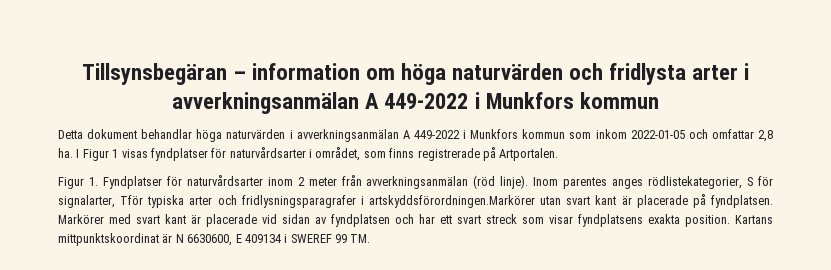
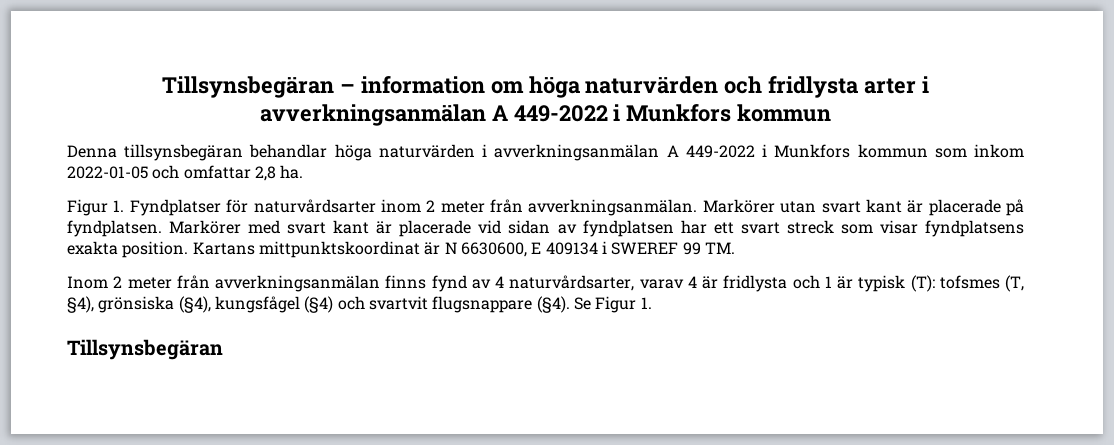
- Detta dokument behandlar höga naturvärden i avverkningsanmälan A 449-2022 i Munkfors kommun som inkom 2022-01-05 och omfattar 2,8 ha. I Figur 1 visas fyndplatser för naturvårdsarter i området, som finns registrerade på Artportalen.
+ Denna tillsynsbegäran behandlar höga naturvärden i avverkningsanmälan A 449-2022 i Munkfors kommun som inkom 2022-01-05 och omfattar 2,8 ha.
- Figur 1. Fyndplatser för naturvårdsarter inom 2 meter från avverkningsanmälan (röd linje). Inom parentes anges rödlistekategorier, S för signalarter, Tför typiska arter och fridlysningsparagrafer i artskyddsförordningen.Markörer utan svart kant är placerade på fyndplatsen.
+ Figur 1. Fyndplatser för naturvårdsarter inom 2 meter från avverkningsanmälan. Markörer utan svart kant är placerade på fyndplatsen.
- Markörer med svart kant är placerade vid sidan av fyndplatsen och har ett svart streck som visar fyndplatsens exakta position.
+ Markörer med svart kant är placerade vid sidan av fyndplatsen har ett svart streck som visar fyndplatsens exakta position.
+ Inom 2 meter från avverkningsanmälan finns fynd av 4 naturvårdsarter, varav 4 är fridlysta och 1 är typisk (T): tofsmes (T, §4), grönsiska (§4), kungsfågel (§4) och svartvit flugsnappare (§4). Se Figur 1.
+ Tillsynsbegäran

